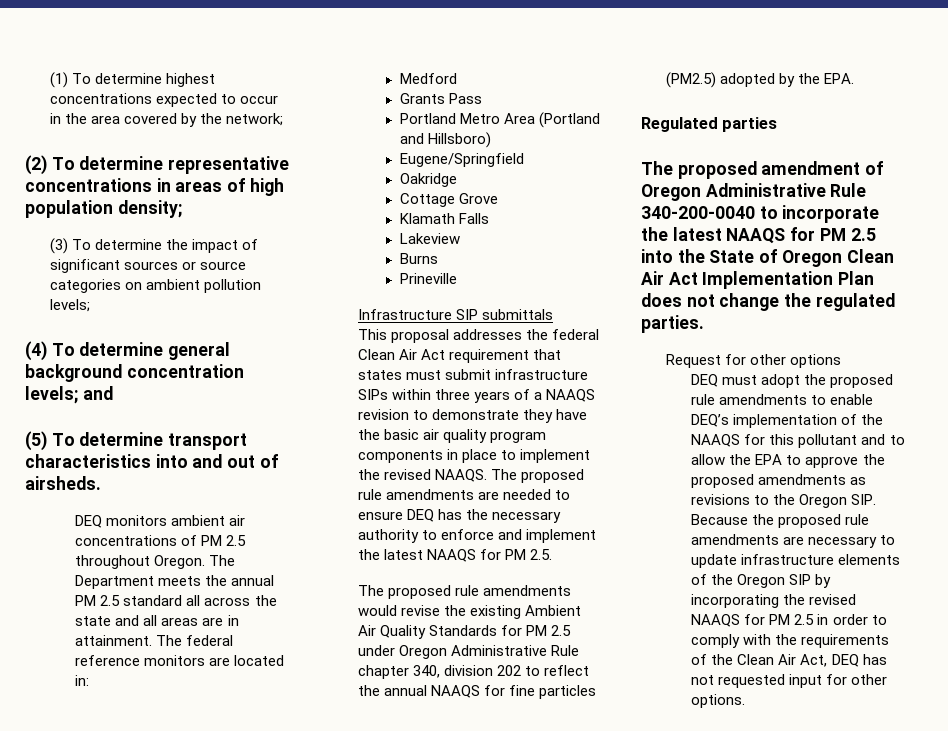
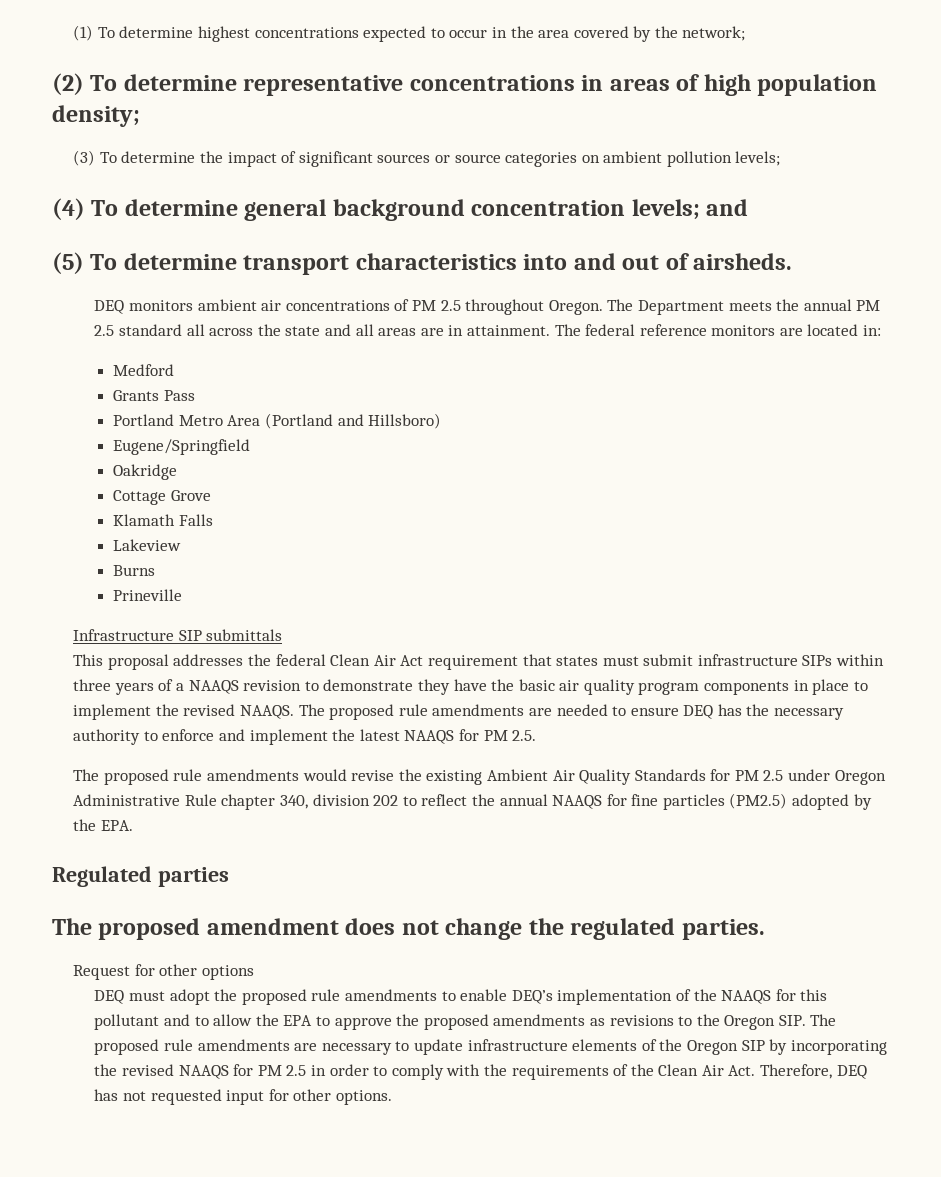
- The proposed amendment of Oregon Administrative Rule 340-200-0040 to incorporate the latest NAAQS for PM 2.5 into the State of Oregon Clean Air Act Implementation Plan does not change the regulated parties.
+ The proposed amendment does not change the regulated parties.
- DEQ must adopt the proposed rule amendments to enable DEQ’s implementation of the NAAQS for this pollutant and to allow the EPA to approve the proposed amendments as revisions to the Oregon SIP. Because the proposed rule amendments are necessary to update infrastructure elements of the Oregon SIP by incorporating the revised NAAQS for PM 2.5 in order to comply with the requirements of the Clean Air Act, DEQ has not requested input for other options.
+ DEQ must adopt the proposed rule amendments to enable DEQ’s implementation of the NAAQS for this pollutant and to allow the EPA to approve the proposed amendments as revisions to the Oregon SIP. The proposed rule amendments are necessary to update infrastructure elements of the Oregon SIP by incorporating the revised NAAQS for PM 2.5 in order to comply with the requirements of the Clean Air Act. Therefore, DEQ has not requested input for other options.

